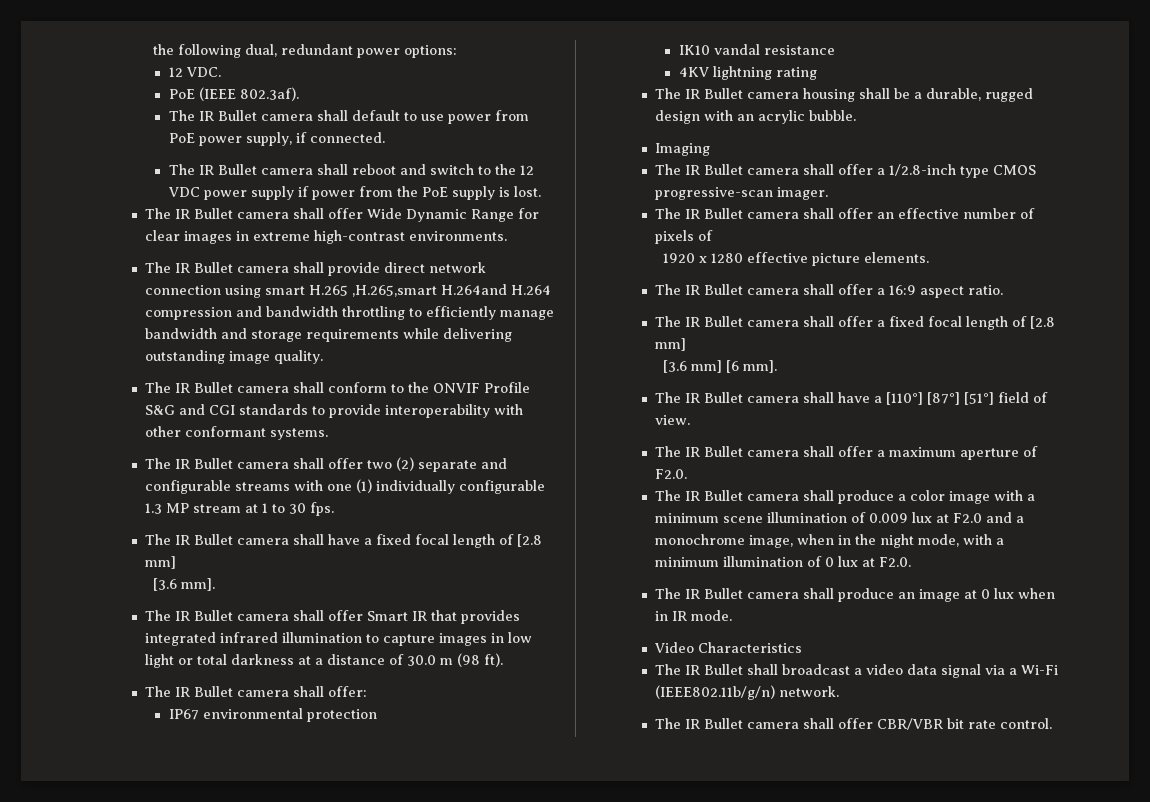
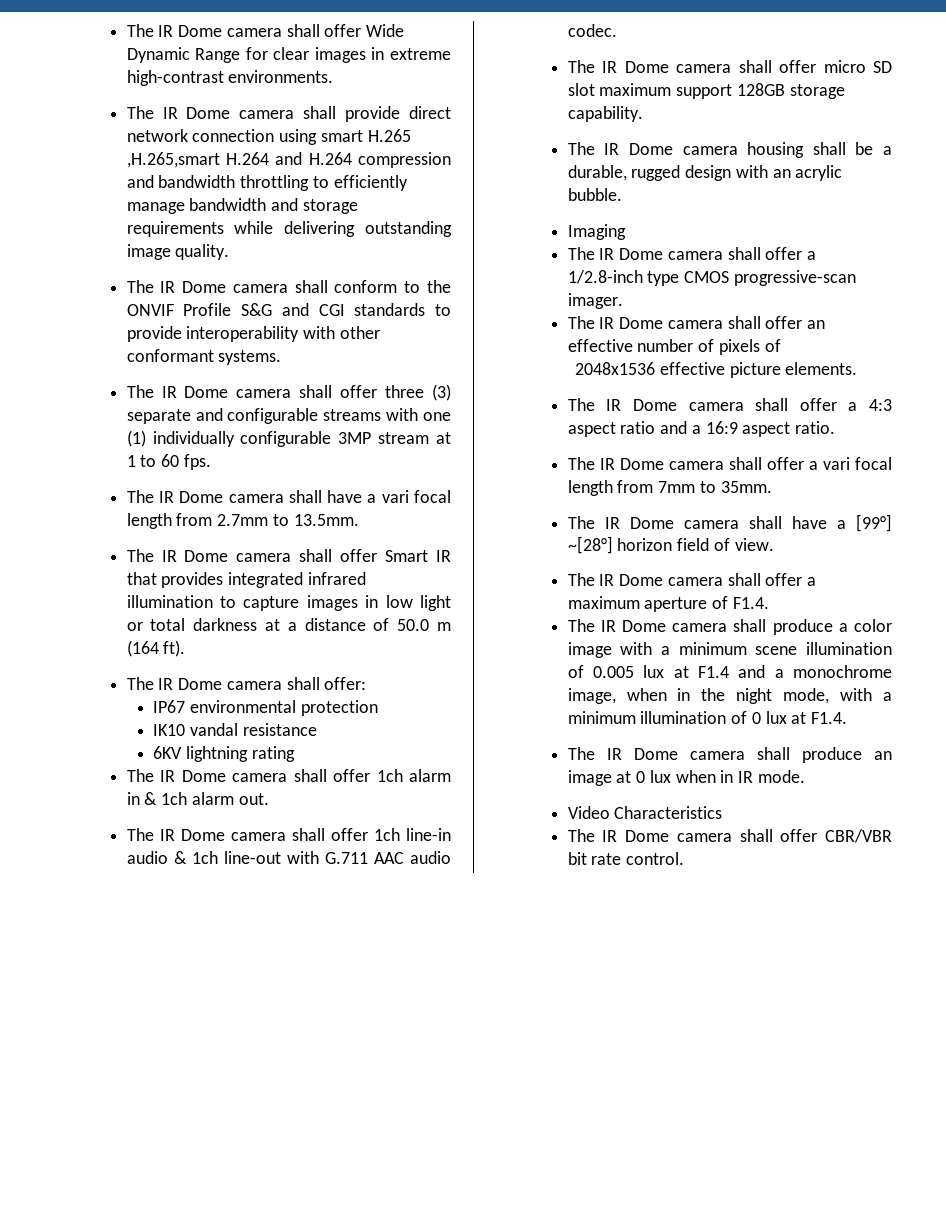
- the following dual, redundant power options:
- 12 VDC.
- PoE (IEEE 802.3af).
- The IR Bullet camera shall default to use power from PoE power supply, if connected.
- The IR Bullet camera shall reboot and switch to the 12 VDC power supply if power from the PoE supply is lost.
- The IR Bullet camera shall offer Wide Dynamic Range for clear images in extreme high-contrast environments.
+ The IR Dome camera shall offer Wide Dynamic Range for clear images in extreme high-contrast environments.
- The IR Bullet camera shall provide direct network connection using smart H.265 ,H.265,smart H.264and H.264 compression and bandwidth throttling to efficiently manage bandwidth and storage requirements while delivering outstanding image quality.
+ The IR Dome camera shall provide direct network connection using smart H.265 ,H.265,smart H.264 and H.264 compression and bandwidth throttling to efficiently manage bandwidth and storage requirements while delivering outstanding image quality.
- The IR Bullet camera shall conform to the ONVIF Profile S&G and CGI standards to provide interoperability with other conformant systems.
+ The IR Dome camera shall conform to the ONVIF Profile S&G and CGI standards to provide interoperability with other conformant systems.
- The IR Bullet camera shall offer two (2) separate and configurable streams with one (1) individually configurable 1.3 MP stream at 1 to 30 fps.
+ The IR Dome camera shall offer three (3) separate and configurable streams with one (1) individually configurable 3MP stream at 1 to 60 fps.
- The IR Bullet camera shall have a fixed focal length of [2.8 mm]
- [3.6 mm].
- The IR Bullet camera shall offer Smart IR that provides integrated infrared illumination to capture images in low light or total darkness at a distance of 30.0 m (98 ft).
+ The IR Dome camera shall have a vari focal length from 2.7mm to 13.5mm.
+ The IR Dome camera shall offer Smart IR that provides integrated infrared illumination to capture images in low light or total darkness at a distance of 50.0 m (164 ft).
- The IR Bullet camera shall offer:
+ The IR Dome camera shall offer:
- 4KV lightning rating
+ 6KV lightning rating
- The IR Bullet camera housing shall be a durable, rugged design with an acrylic bubble.
+ The IR Dome camera shall offer 1ch alarm in & 1ch alarm out.
+ The IR Dome camera shall offer 1ch line-in audio & 1ch line-out with G.711 AAC audio codec.
+ The IR Dome camera shall offer micro SD slot maximum support 128GB storage capability.
+ The IR Dome camera housing shall be a durable, rugged design with an acrylic bubble.
- The IR Bullet camera shall offer a 1/2.8-inch type CMOS progressive-scan imager.
+ The IR Dome camera shall offer a 1/2.8-inch type CMOS progressive-scan imager.
- The IR Bullet camera shall offer an effective number of pixels of
+ The IR Dome camera shall offer an effective number of pixels of
- 1920 x 1280 effective picture elements.
+ 2048x1536 effective picture elements.
- The IR Bullet camera shall offer a 16:9 aspect ratio.
+ The IR Dome camera shall offer a 4:3 aspect ratio and a 16:9 aspect ratio.
- The IR Bullet camera shall offer a fixed focal length of [2.8 mm]
- [3.6 mm] [6 mm].
- The IR Bullet camera shall have a [110°] [87°] [51°] field of view.
+ The IR Dome camera shall offer a vari focal length from 7mm to 35mm.
+ The IR Dome camera shall have a [99°] ~[28°] horizon field of view.
- The IR Bullet camera shall offer a maximum aperture of F2.0.
- The IR Bullet camera shall produce a color image with a minimum scene illumination of 0.009 lux at F2.0 and a monochrome image, when in the night mode, with a minimum illumination of 0 lux at F2.0.
- The IR Bullet camera shall produce an image at 0 lux when in IR mode.
+ The IR Dome camera shall offer a maximum aperture of F1.4.
+ The IR Dome camera shall produce a color image with a minimum scene illumination of 0.005 lux at F1.4 and a monochrome image, when in the night mode, with a minimum illumination of 0 lux at F1.4.
+ The IR Dome camera shall produce an image at 0 lux when in IR mode.
- The IR Bullet shall broadcast a video data signal via a Wi-Fi (IEEE802.11b/g/n) network.
- The IR Bullet camera shall offer CBR/VBR bit rate control.
+ The IR Dome camera shall offer CBR/VBR bit rate control.

